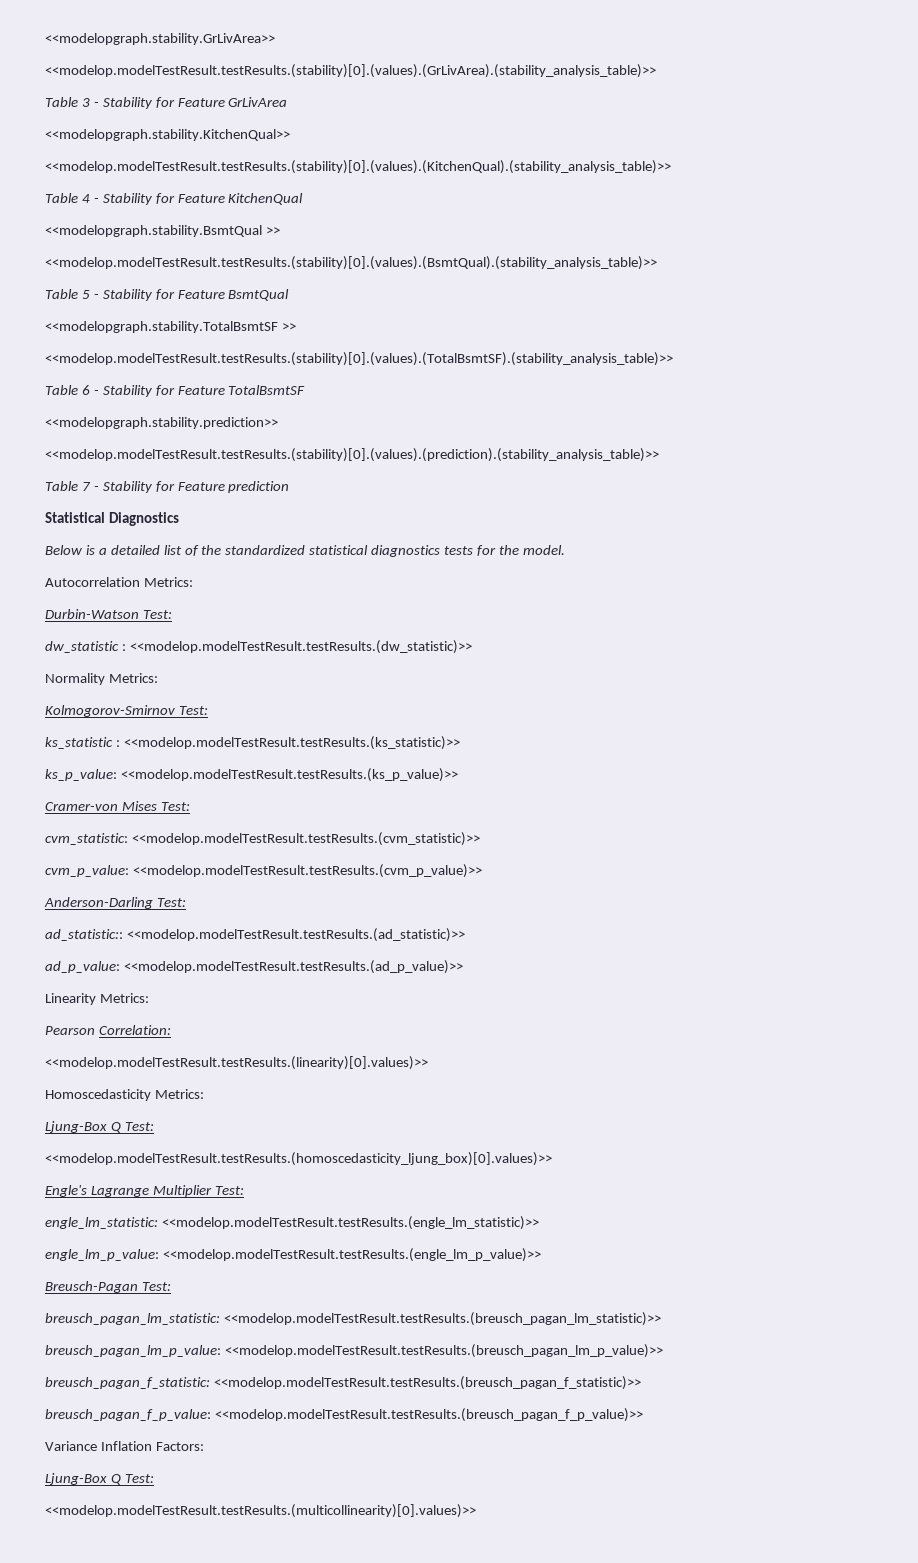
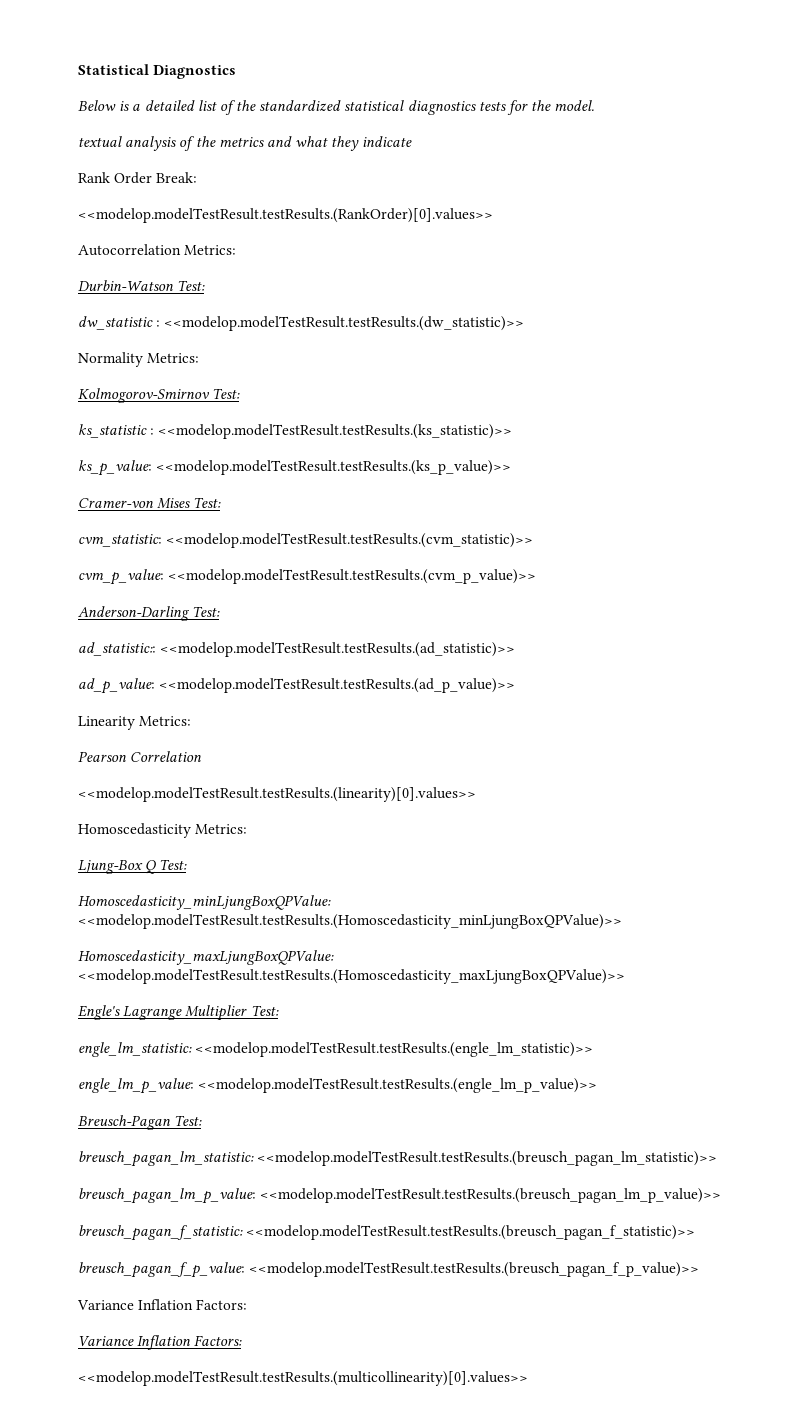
- <<modelopgraph.stability.GrLivArea>>
- <<modelop.modelTestResult.testResults.(stability)[0].(values).(GrLivArea).(stability_analysis_table)>>
- Table 3 - Stability for Feature GrLivArea
- <<modelopgraph.stability.KitchenQual>>
- <<modelop.modelTestResult.testResults.(stability)[0].(values).(KitchenQual).(stability_analysis_table)>>
- Table 4 - Stability for Feature KitchenQual
- <<modelopgraph.stability.BsmtQual >>
- <<modelop.modelTestResult.testResults.(stability)[0].(values).(BsmtQual).(stability_analysis_table)>>
- Table 5 - Stability for Feature BsmtQual
- <<modelopgraph.stability.TotalBsmtSF >>
- <<modelop.modelTestResult.testResults.(stability)[0].(values).(TotalBsmtSF).(stability_analysis_table)>>
- Table 6 - Stability for Feature TotalBsmtSF
- <<modelopgraph.stability.prediction>>
- <<modelop.modelTestResult.testResults.(stability)[0].(values).(prediction).(stability_analysis_table)>>
- Table 7 - Stability for Feature prediction
+ textual analysis of the metrics and what they indicate
+ Rank Order Break:
+ <<modelop.modelTestResult.testResults.(RankOrder)[0].values>>
- Pearson Correlation:
- <<modelop.modelTestResult.testResults.(linearity)[0].values)>>
+ Pearson Correlation
+ <<modelop.modelTestResult.testResults.(linearity)[0].values>>
- <<modelop.modelTestResult.testResults.(homoscedasticity_ljung_box)[0].values)>>
+ Homoscedasticity_minLjungBoxQPValue: <<modelop.modelTestResult.testResults.(Homoscedasticity_minLjungBoxQPValue)>>
+ Homoscedasticity_maxLjungBoxQPValue: <<modelop.modelTestResult.testResults.(Homoscedasticity_maxLjungBoxQPValue)>>
  breusch_pagan_f_p_value: <<modelop.modelTestResult.testResults.(breusch_pagan_f_p_value)>>
  Variance Inflation Factors:
- Ljung-Box Q Test:
- <<modelop.modelTestResult.testResults.(multicollinearity)[0].values)>>
+ Variance Inflation Factors:
+ <<modelop.modelTestResult.testResults.(multicollinearity)[0].values>>

